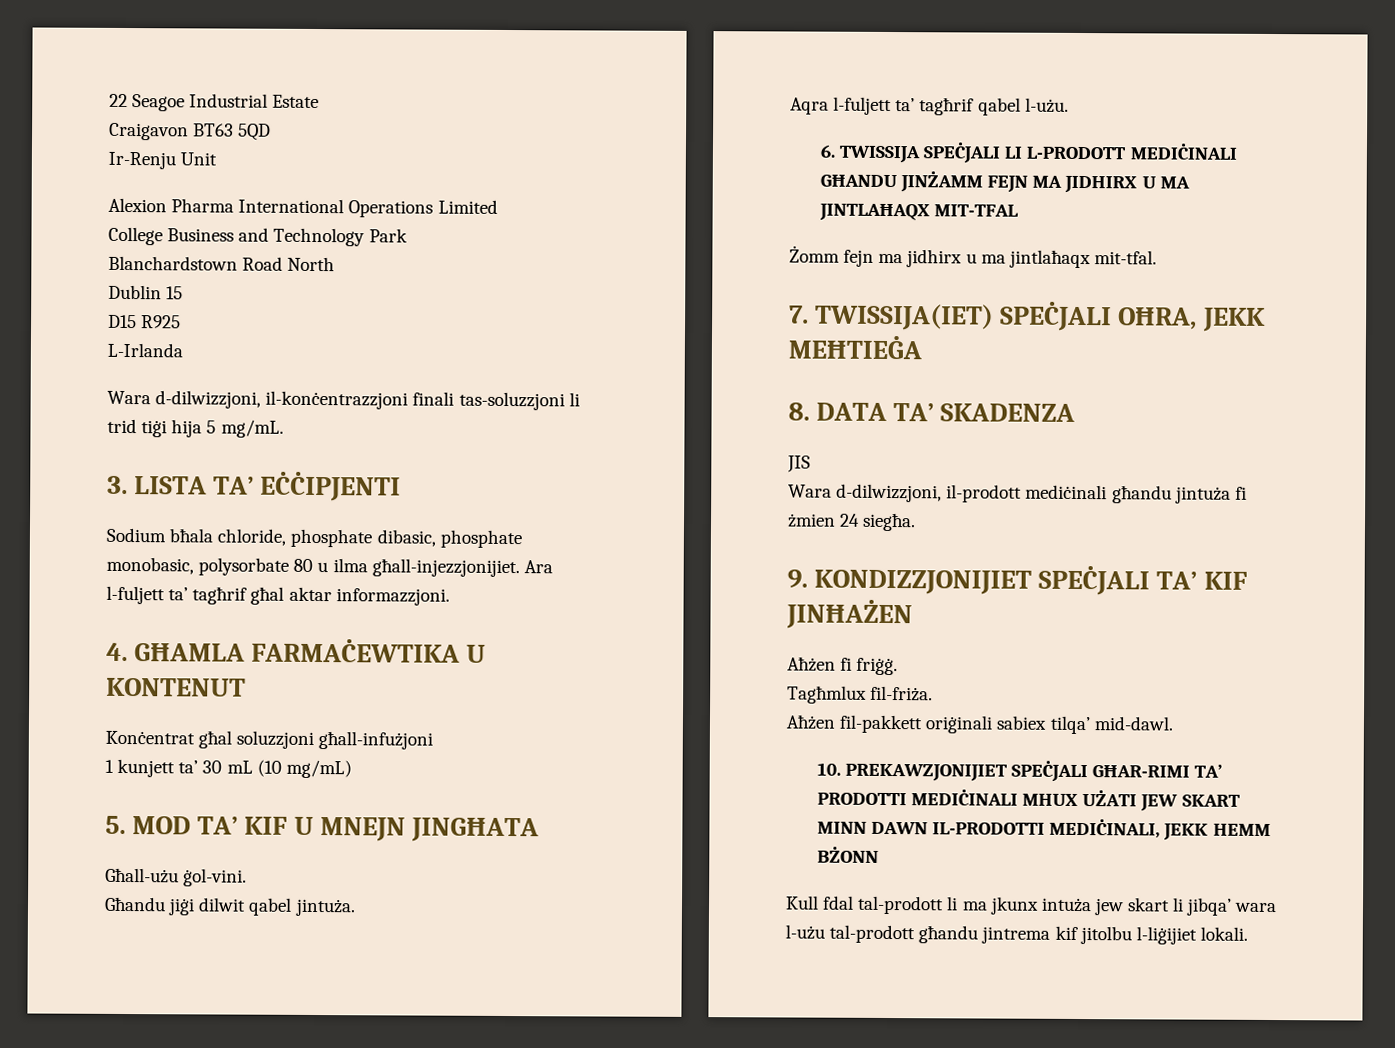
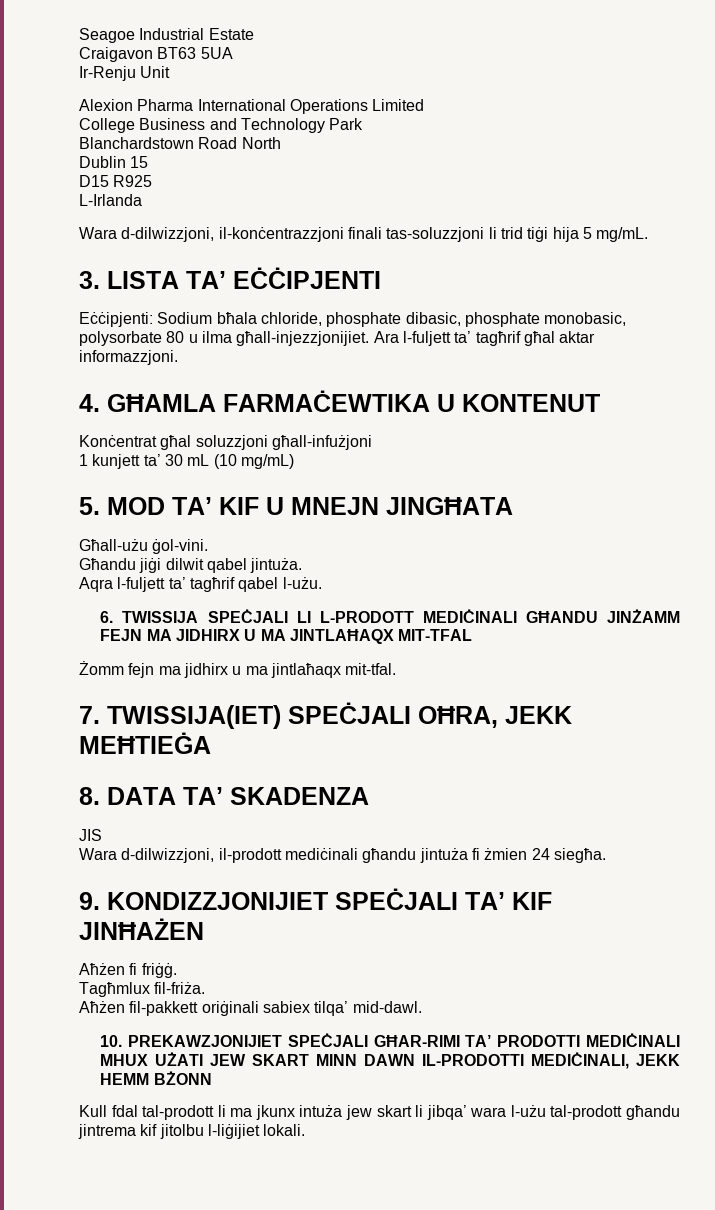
- 22 Seagoe Industrial Estate
+ Seagoe Industrial Estate
- Craigavon BT63 5QD
+ Craigavon BT63 5UA
- Sodium bħala chloride, phosphate dibasic, phosphate monobasic, polysorbate 80 u ilma għall-injezzjonijiet.
+ Eċċipjenti: Sodium bħala chloride, phosphate dibasic, phosphate monobasic, polysorbate 80 u ilma għall-injezzjonijiet.

